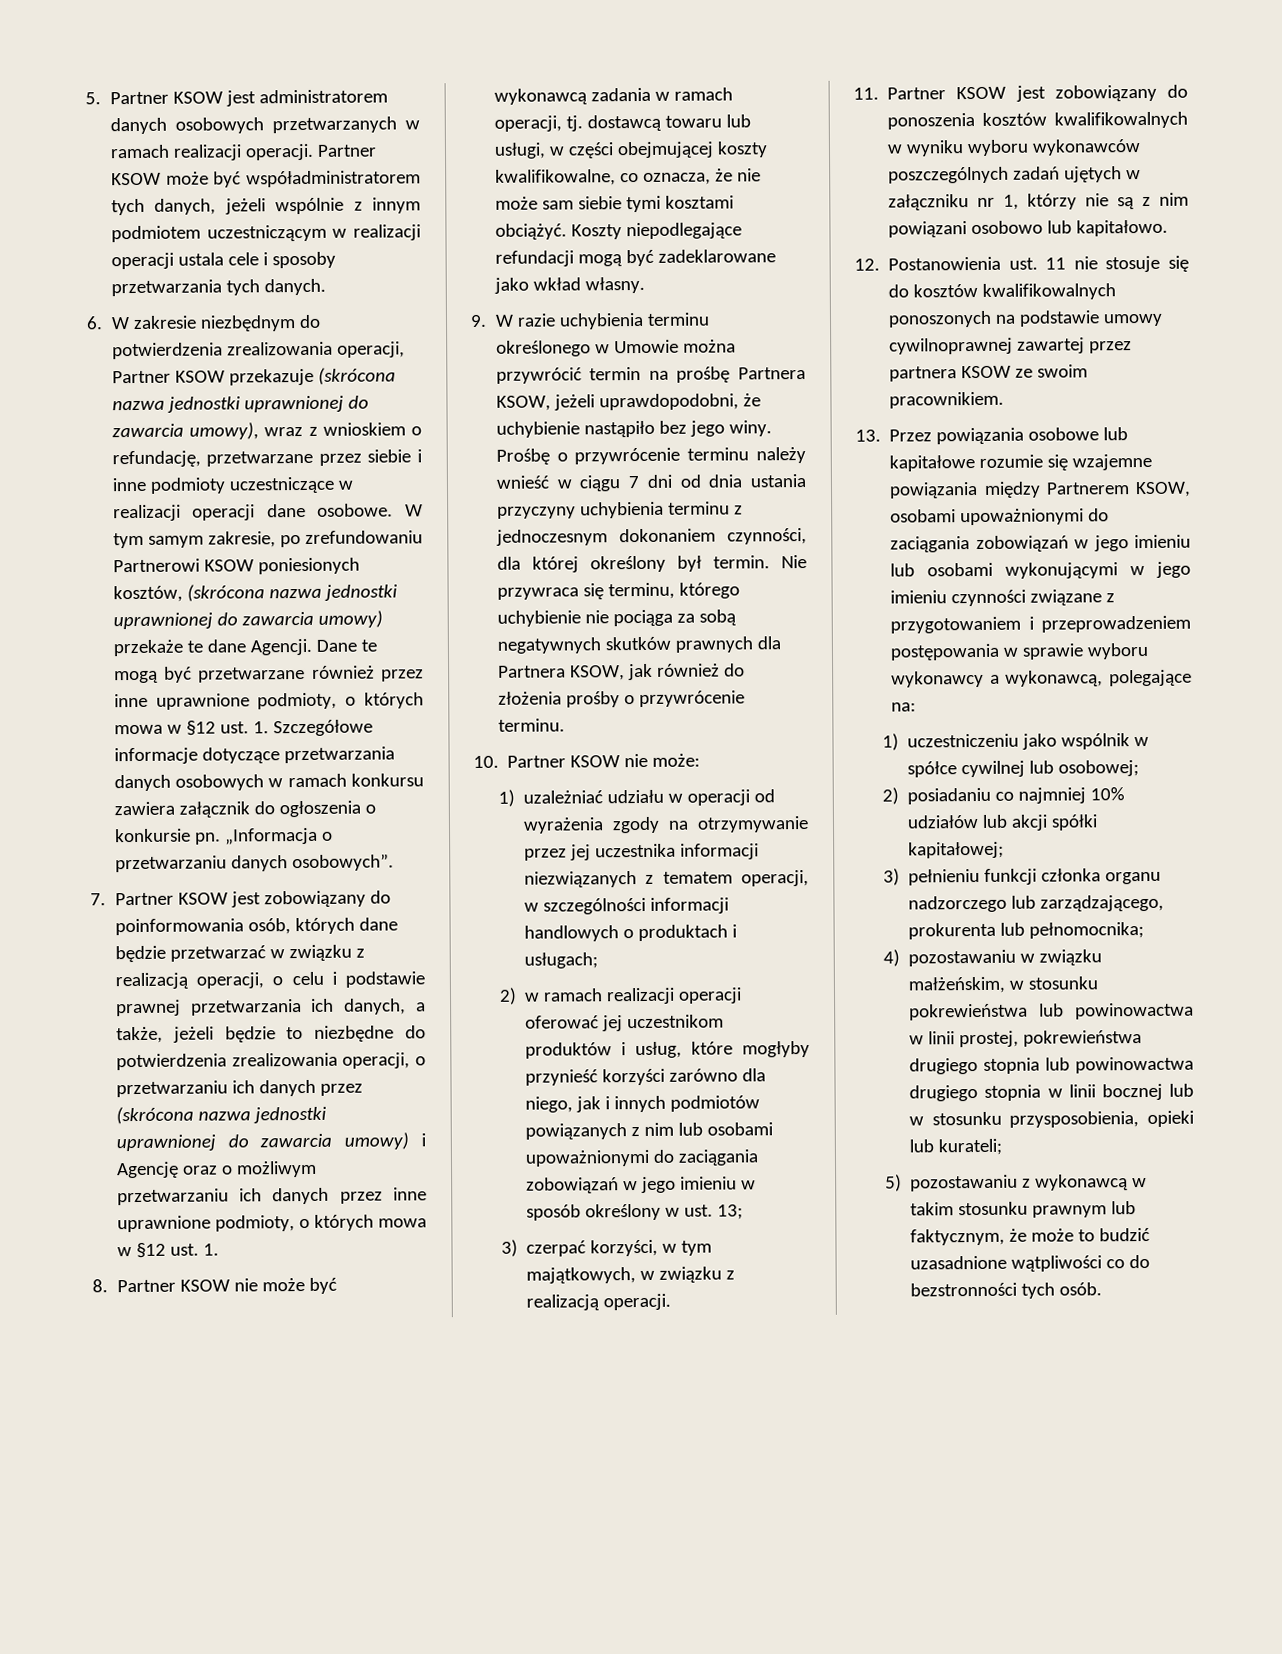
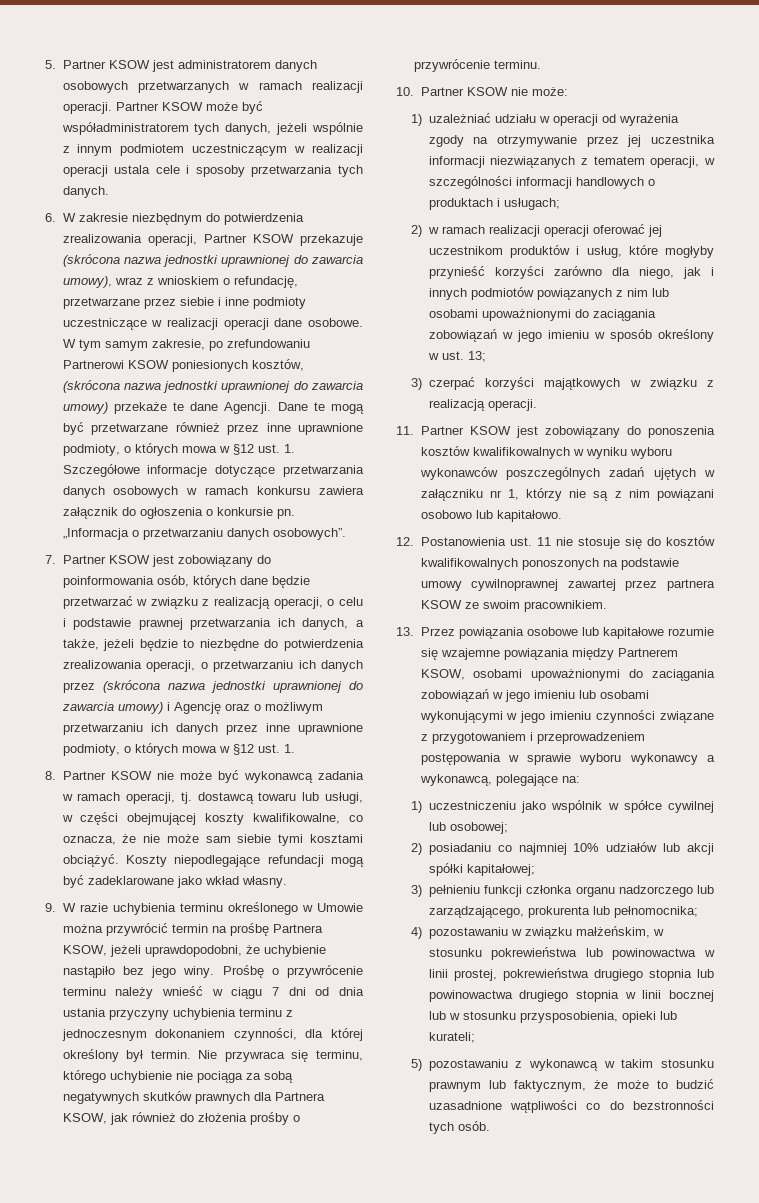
- 3) czerpać korzyści, w tym majątkowych, w związku z realizacją operacji.
+ 3) czerpać korzyści majątkowych w związku z realizacją operacji.

